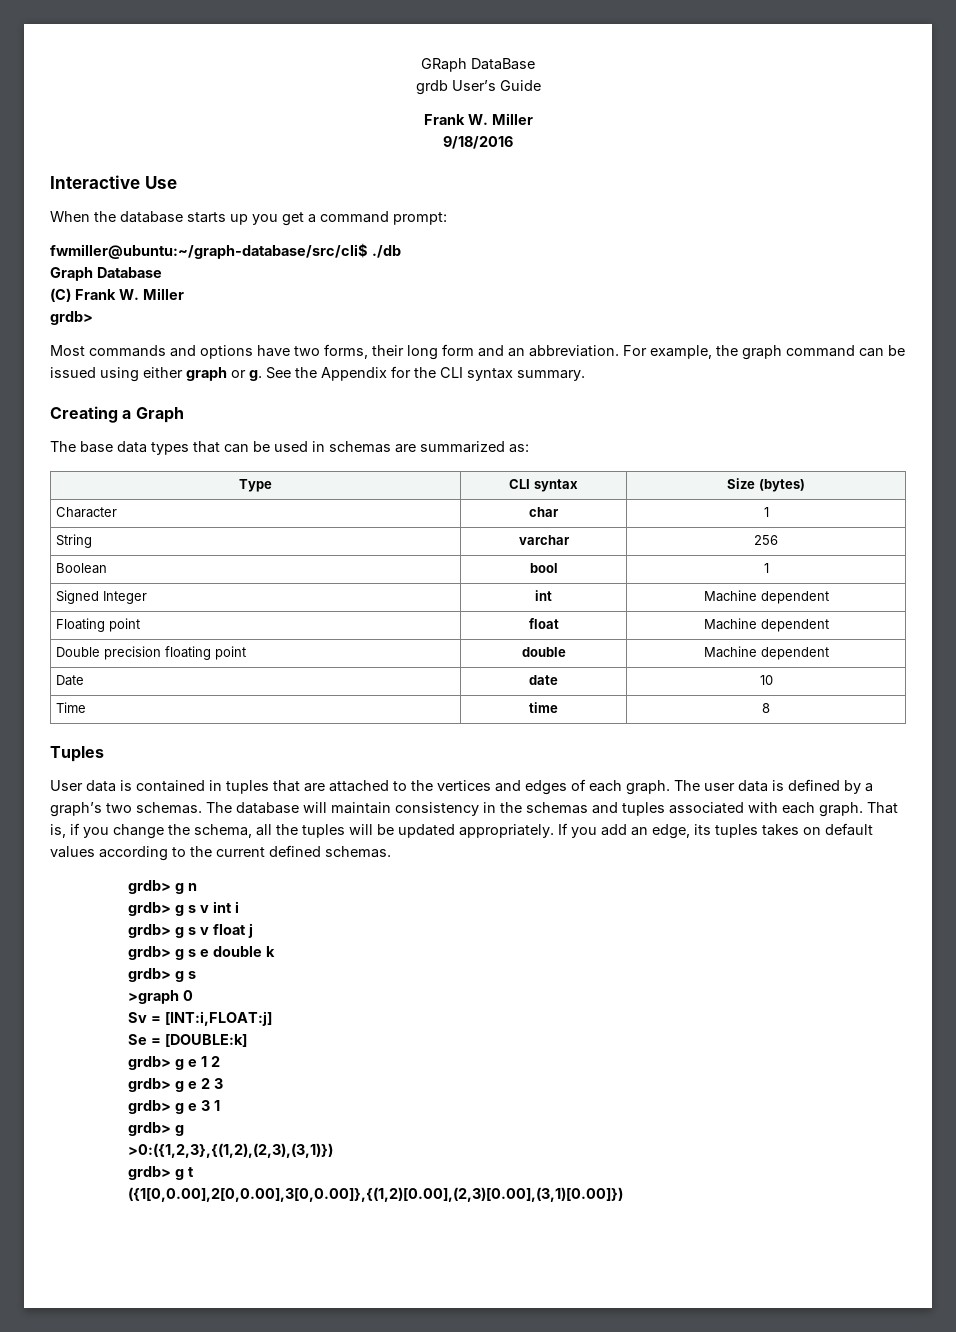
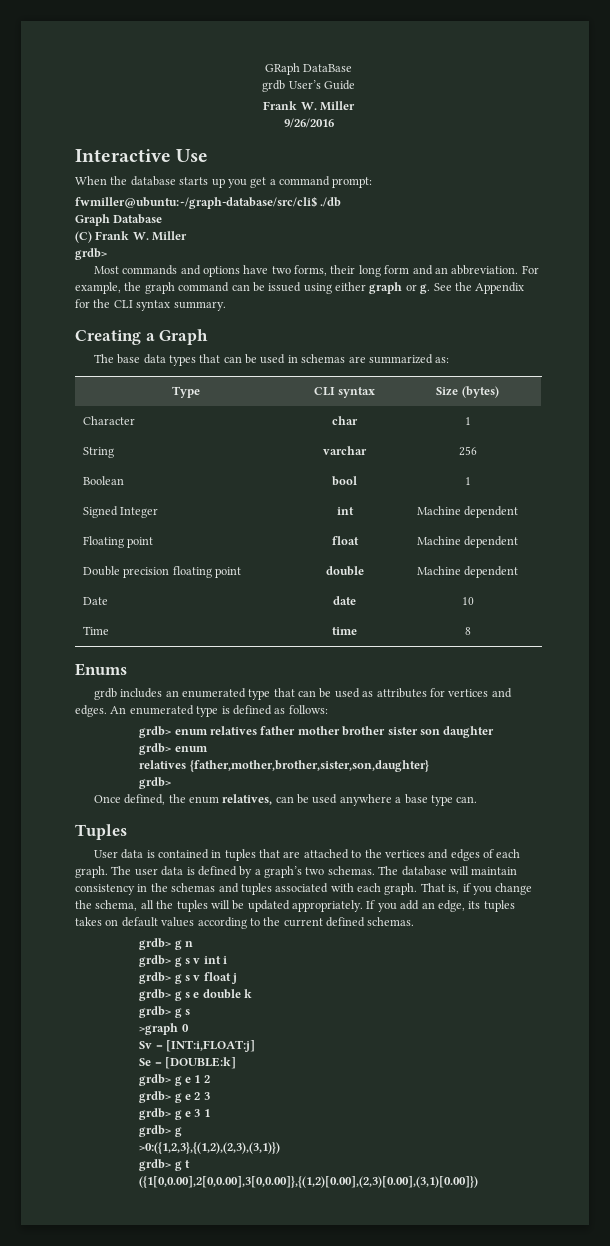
- 9/18/2016
+ 9/26/2016
+ Enums
+ grdb includes an enumerated type that can be used as attributes for vertices and edges. An enumerated type is defined as follows:
+ grdb> enum relatives father mother brother sister son daughter
+ grdb> enum
+ relatives {father,mother,brother,sister,son,daughter}
+ grdb>
+ Once defined, the enum relatives, can be used anywhere a base type can.

